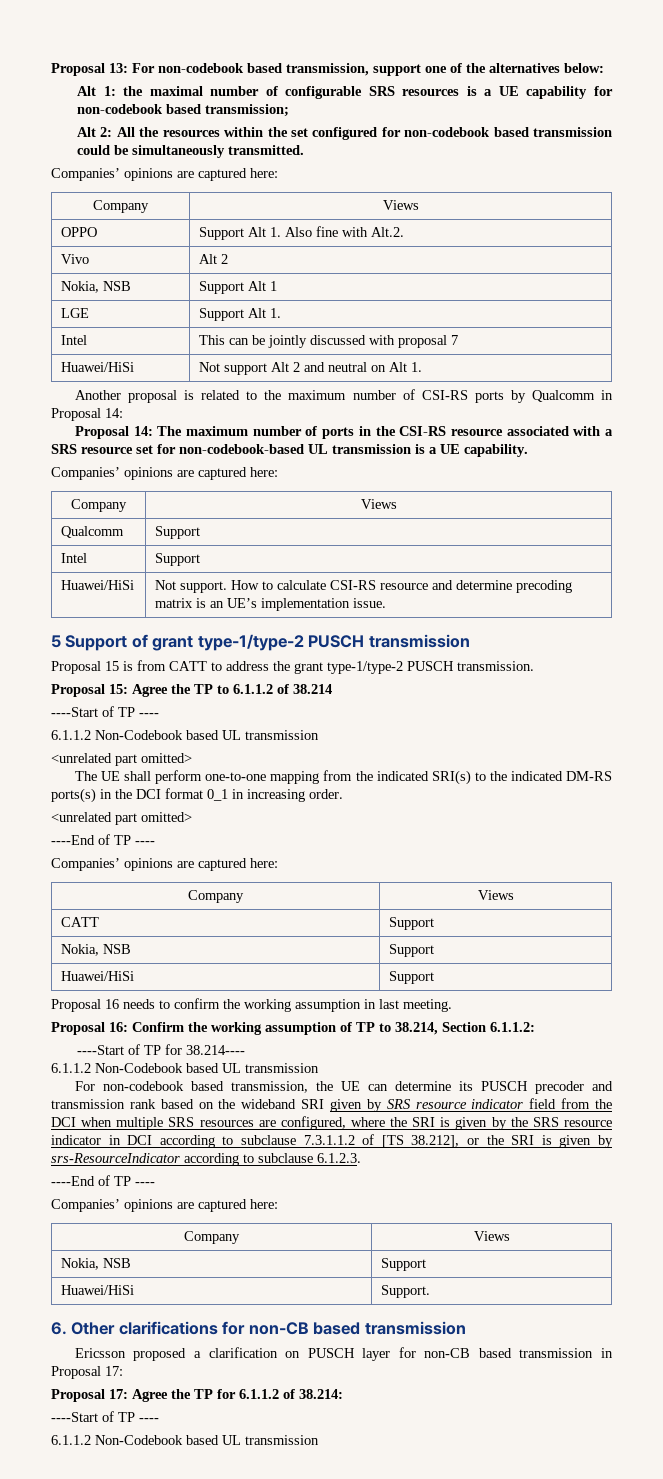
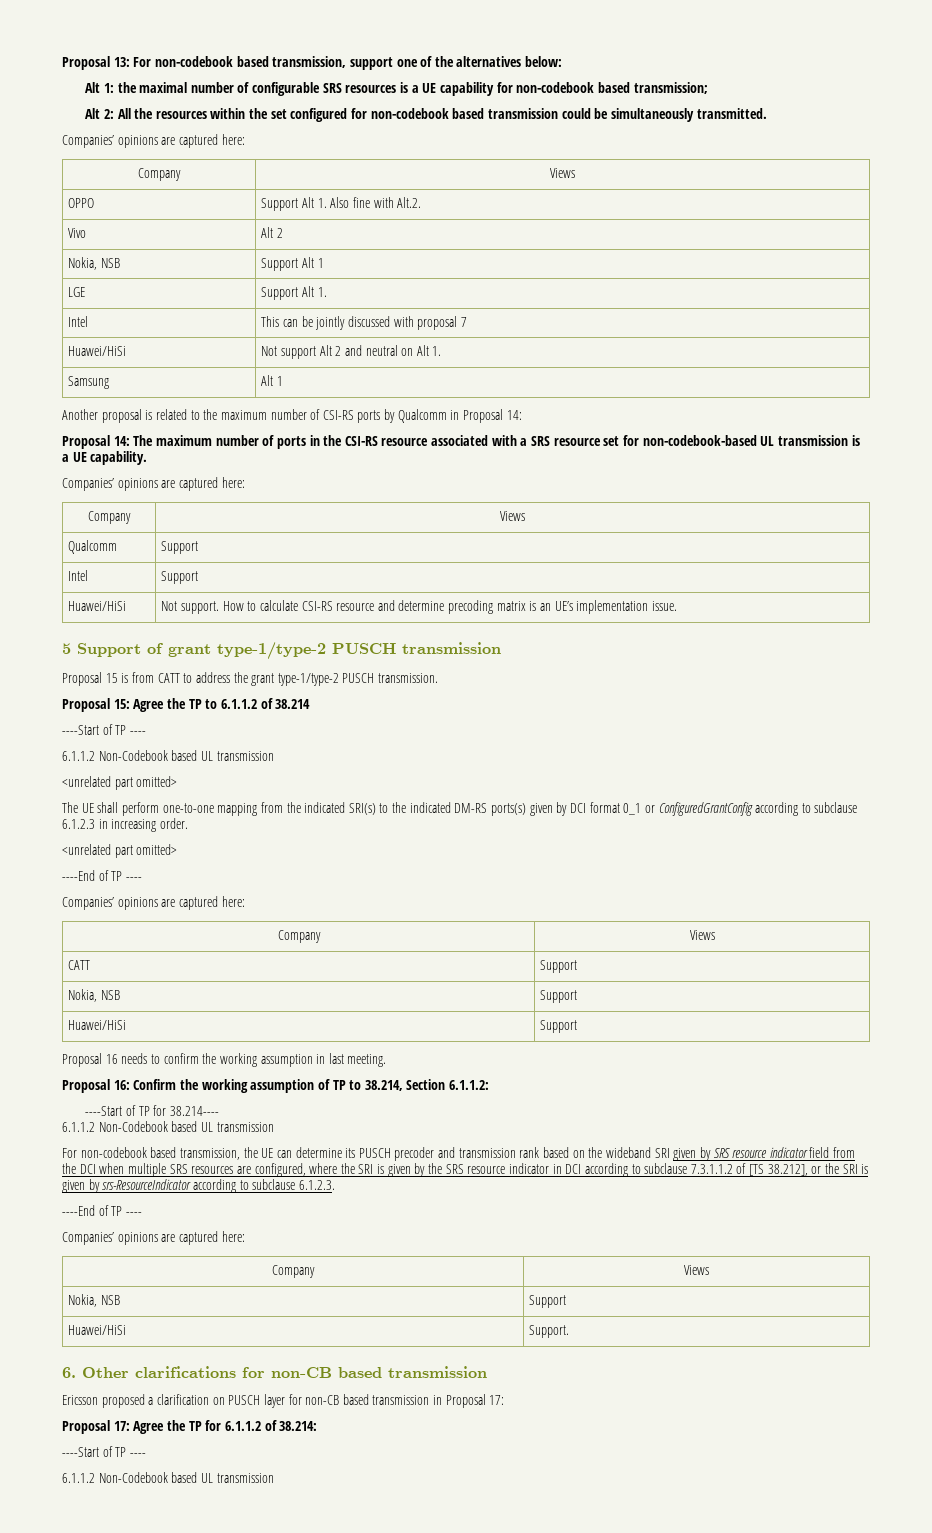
+ Samsung | Alt 1
- The UE shall perform one-to-one mapping from the indicated SRI(s) to the indicated DM-RS ports(s) in the DCI format 0_1 in increasing order.
+ The UE shall perform one-to-one mapping from the indicated SRI(s) to the indicated DM-RS ports(s) given by DCI format 0_1 or ConfiguredGrantConfig according to subclause 6.1.2.3 in increasing order.

